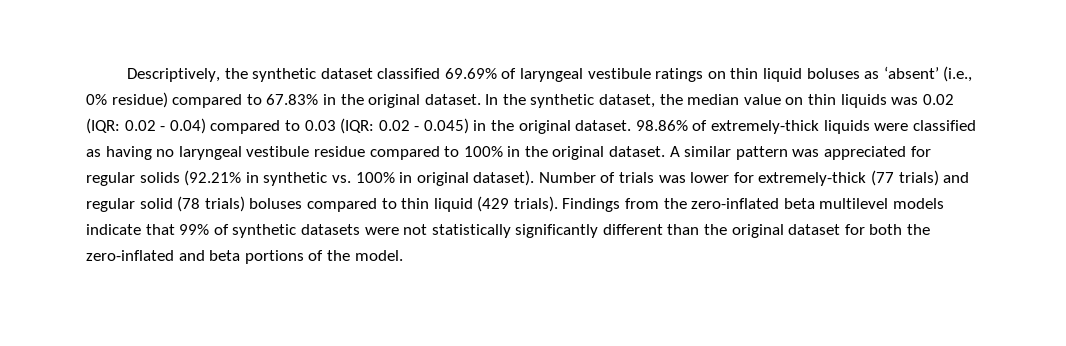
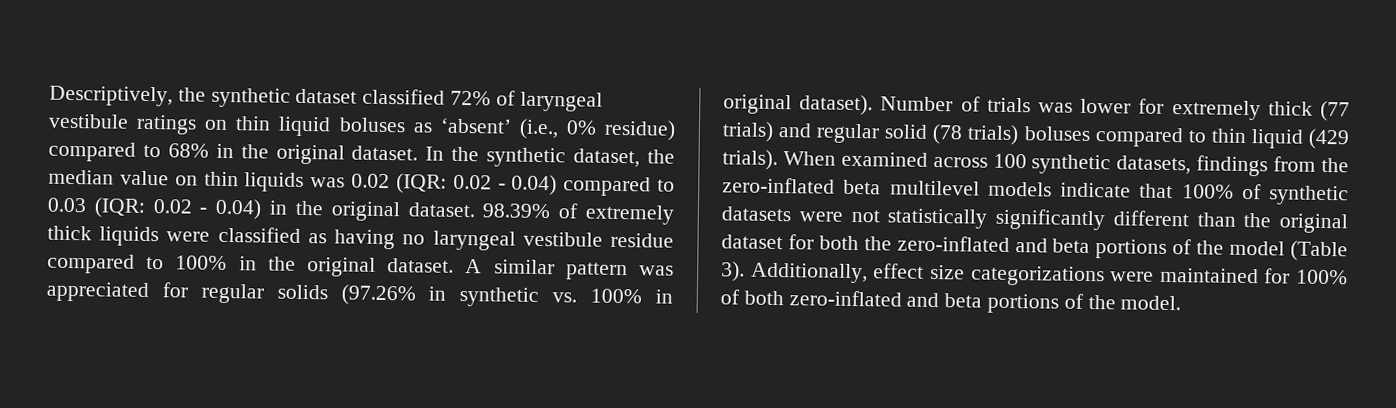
- Descriptively, the synthetic dataset classified 69.69% of laryngeal vestibule ratings on thin liquid boluses as ‘absent’ (i.e., 0% residue) compared to 67.83% in the original dataset.
+ Descriptively, the synthetic dataset classified 72% of laryngeal vestibule ratings on thin liquid boluses as ‘absent’ (i.e., 0% residue) compared to 68% in the original dataset.
- In the synthetic dataset, the median value on thin liquids was 0.02 (IQR: 0.02 - 0.04) compared to 0.03 (IQR: 0.02 - 0.045) in the original dataset. 98.86% of extremely-thick liquids were classified as having no laryngeal vestibule residue compared to 100% in the original dataset.
+ In the synthetic dataset, the median value on thin liquids was 0.02 (IQR: 0.02 - 0.04) compared to 0.03 (IQR: 0.02 - 0.04) in the original dataset. 98.39% of extremely thick liquids were classified as having no laryngeal vestibule residue compared to 100% in the original dataset.
- A similar pattern was appreciated for regular solids (92.21% in synthetic vs. 100% in original dataset).
+ A similar pattern was appreciated for regular solids (97.26% in synthetic vs. 100% in original dataset).
- Number of trials was lower for extremely-thick (77 trials) and regular solid (78 trials) boluses compared to thin liquid (429 trials).
+ Number of trials was lower for extremely thick (77 trials) and regular solid (78 trials) boluses compared to thin liquid (429 trials).
- Findings from the zero-inflated beta multilevel models indicate that 99% of synthetic datasets were not statistically significantly different than the original dataset for both the zero-inflated and beta portions of the model.
+ When examined across 100 synthetic datasets, findings from the zero-inflated beta multilevel models indicate that 100% of synthetic datasets were not statistically significantly different than the original dataset for both the zero-inflated and beta portions of the model (Table 3). Additionally, effect size categorizations were maintained for 100% of both zero-inflated and beta portions of the model.

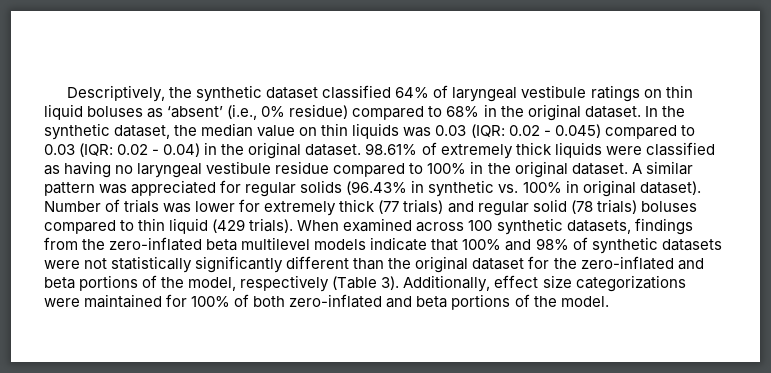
- Descriptively, the synthetic dataset classified 72% of laryngeal vestibule ratings on thin liquid boluses as ‘absent’ (i.e., 0% residue) compared to 68% in the original dataset.
+ Descriptively, the synthetic dataset classified 64% of laryngeal vestibule ratings on thin liquid boluses as ‘absent’ (i.e., 0% residue) compared to 68% in the original dataset.
- In the synthetic dataset, the median value on thin liquids was 0.02 (IQR: 0.02 - 0.04) compared to 0.03 (IQR: 0.02 - 0.04) in the original dataset.
+ In the synthetic dataset, the median value on thin liquids was 0.03 (IQR: 0.02 - 0.045) compared to 0.03 (IQR: 0.02 - 0.04) in the original dataset.
- 98.39% of extremely thick liquids were classified as having no laryngeal vestibule residue compared to 100% in the original dataset.
+ 98.61% of extremely thick liquids were classified as having no laryngeal vestibule residue compared to 100% in the original dataset.
- A similar pattern was appreciated for regular solids (97.26% in synthetic vs. 100% in original dataset).
+ A similar pattern was appreciated for regular solids (96.43% in synthetic vs. 100% in original dataset).
- When examined across 100 synthetic datasets, findings from the zero-inflated beta multilevel models indicate that 100% of synthetic datasets were not statistically significantly different than the original dataset for both the zero-inflated and beta portions of the model (Table 3).
+ When examined across 100 synthetic datasets, findings from the zero-inflated beta multilevel models indicate that 100% and 98% of synthetic datasets were not statistically significantly different than the original dataset for the zero-inflated and beta portions of the model, respectively (Table 3).

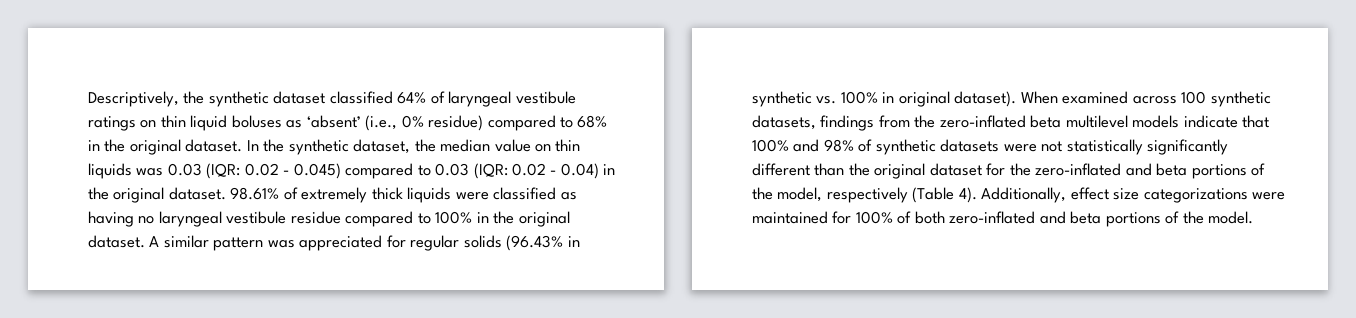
- Number of trials was lower for extremely thick (77 trials) and regular solid (78 trials) boluses compared to thin liquid (429 trials).
- When examined across 100 synthetic datasets, findings from the zero-inflated beta multilevel models indicate that 100% and 98% of synthetic datasets were not statistically significantly different than the original dataset for the zero-inflated and beta portions of the model, respectively (Table 3).
+ When examined across 100 synthetic datasets, findings from the zero-inflated beta multilevel models indicate that 100% and 98% of synthetic datasets were not statistically significantly different than the original dataset for the zero-inflated and beta portions of the model, respectively (Table 4).

